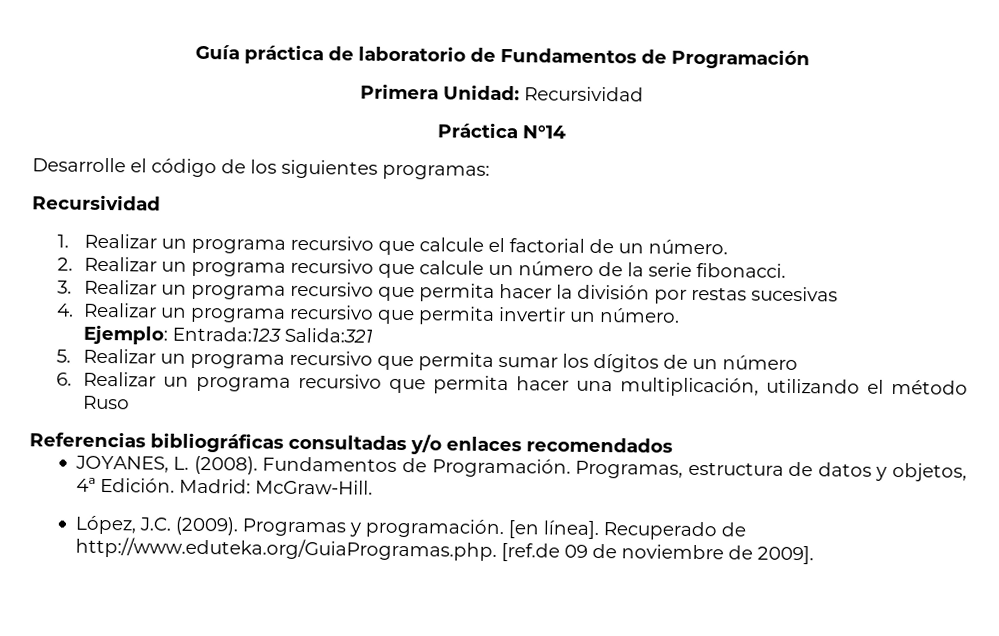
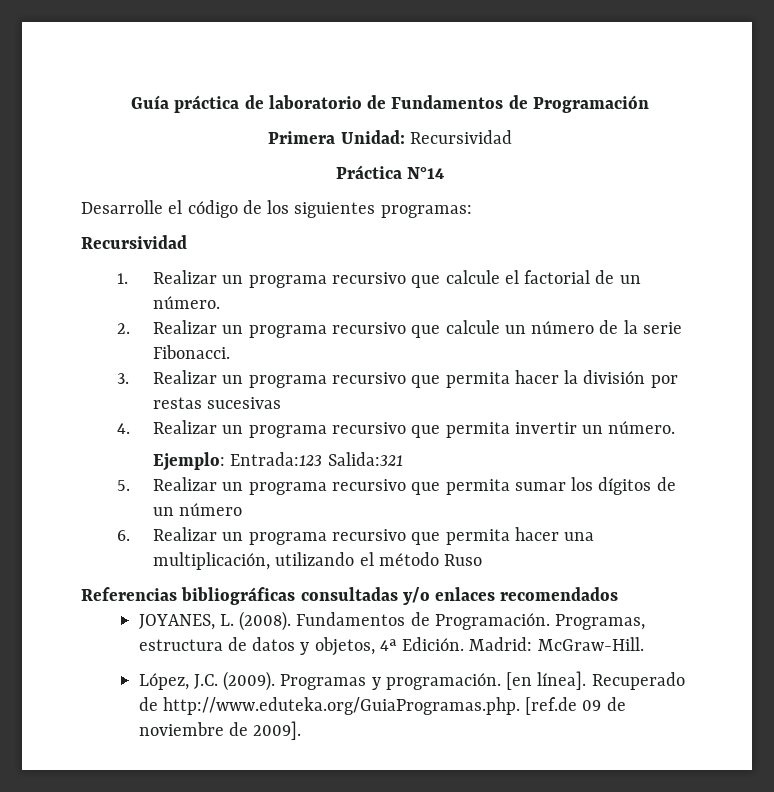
- 2. Realizar un programa recursivo que calcule un número de la serie fibonacci.
+ 2. Realizar un programa recursivo que calcule un número de la serie Fibonacci.

